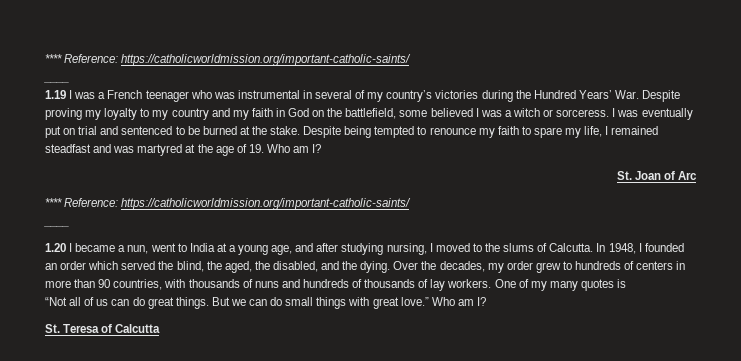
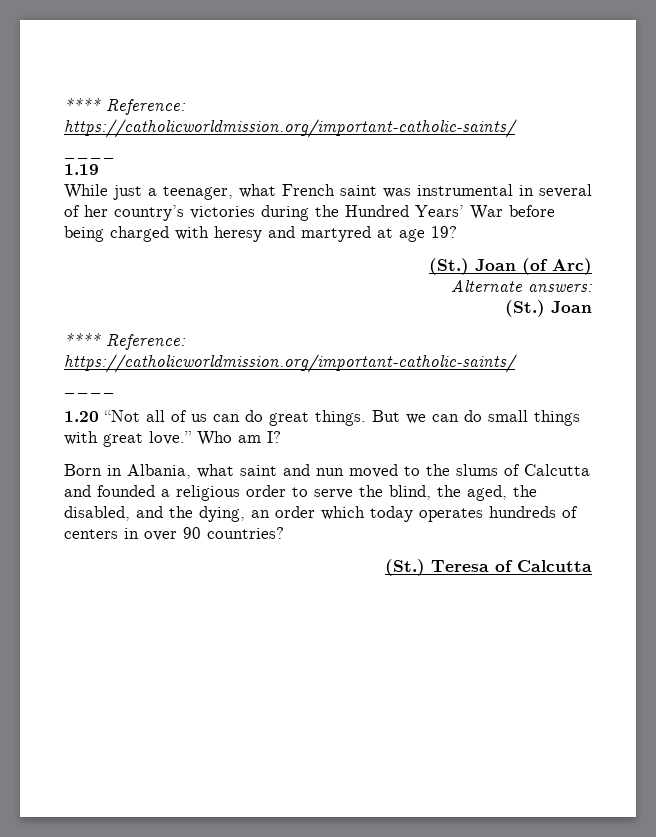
- 1.19 I was a French teenager who was instrumental in several of my country’s victories during the Hundred Years’ War. Despite proving my loyalty to my country and my faith in God on the battlefield, some believed I was a witch or sorceress. I was eventually put on trial and sentenced to be burned at the stake. Despite being tempted to renounce my faith to spare my life, I remained steadfast and was martyred at the age of 19. Who am I?
- St. Joan of Arc
+ 1.19
+ While just a teenager, what French saint was instrumental in several of her country’s victories during the Hundred Years’ War before being charged with heresy and martyred at age 19?
+ (St.) Joan (of Arc)
+ Alternate answers:
+ (St.) Joan
- 1.20 I became a nun, went to India at a young age, and after studying nursing, I moved to the slums of Calcutta. In 1948, I founded an order which served the blind, the aged, the disabled, and the dying. Over the decades, my order grew to hundreds of centers in more than 90 countries, with thousands of nuns and hundreds of thousands of lay workers. One of my many quotes is
- “Not all of us can do great things.
+ 1.20 “Not all of us can do great things.
- St. Teresa of Calcutta
+ Born in Albania, what saint and nun moved to the slums of Calcutta and founded a religious order to serve the blind, the aged, the disabled, and the dying, an order which today operates hundreds of centers in over 90 countries?
+ (St.) Teresa of Calcutta

